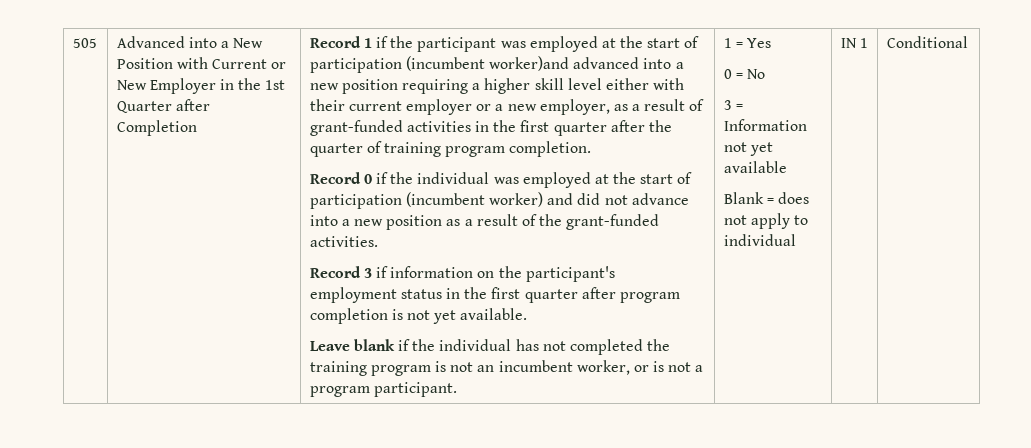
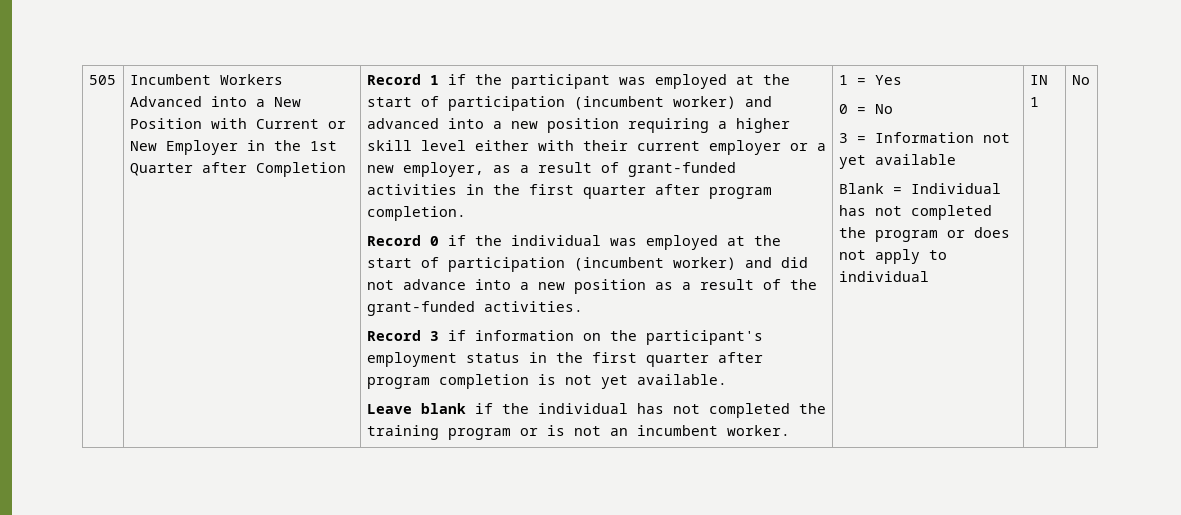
- Advanced into a New Position with Current or New Employer in the 1st Quarter after Completion
+ Incumbent Workers Advanced into a New Position with Current or New Employer in the 1st Quarter after Completion
- Record 1 if the participant was employed at the start of participation (incumbent worker)and advanced into a new position requiring a higher skill level either with their current employer or a new employer, as a result of grant-funded activities in the first quarter after the quarter of training program completion.
+ Record 1 if the participant was employed at the start of participation (incumbent worker) and advanced into a new position requiring a higher skill level either with their current employer or a new employer, as a result of grant-funded activities in the first quarter after program completion.
- Leave blank if the individual has not completed the training program is not an incumbent worker, or is not a program participant.
+ Leave blank if the individual has not completed the training program or is not an incumbent worker.
- Blank = does not apply to individual
+ Blank = Individual has not completed the program or does not apply to individual
- IN 1 | Conditional
+ IN 1 | No

